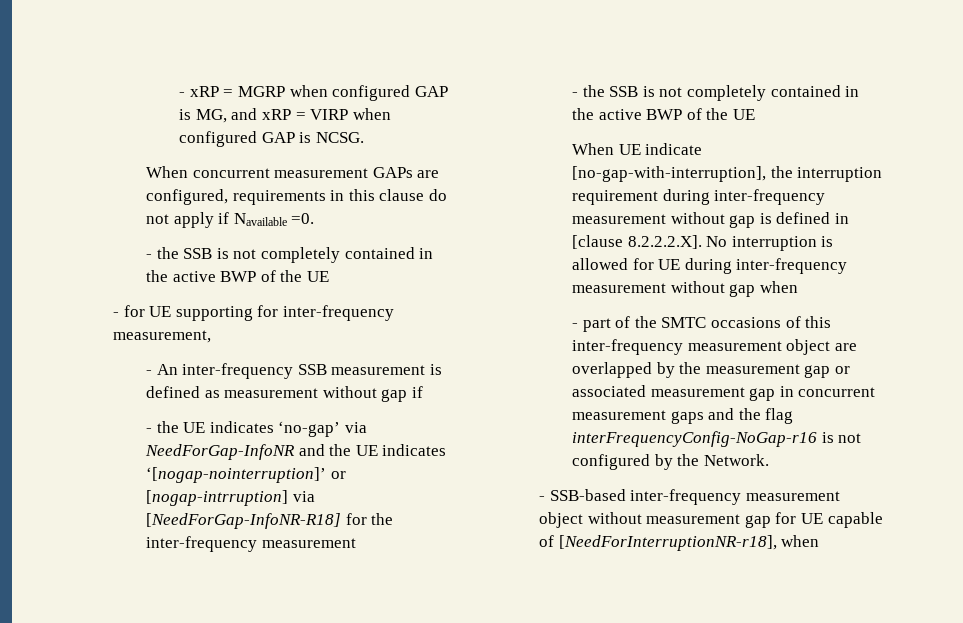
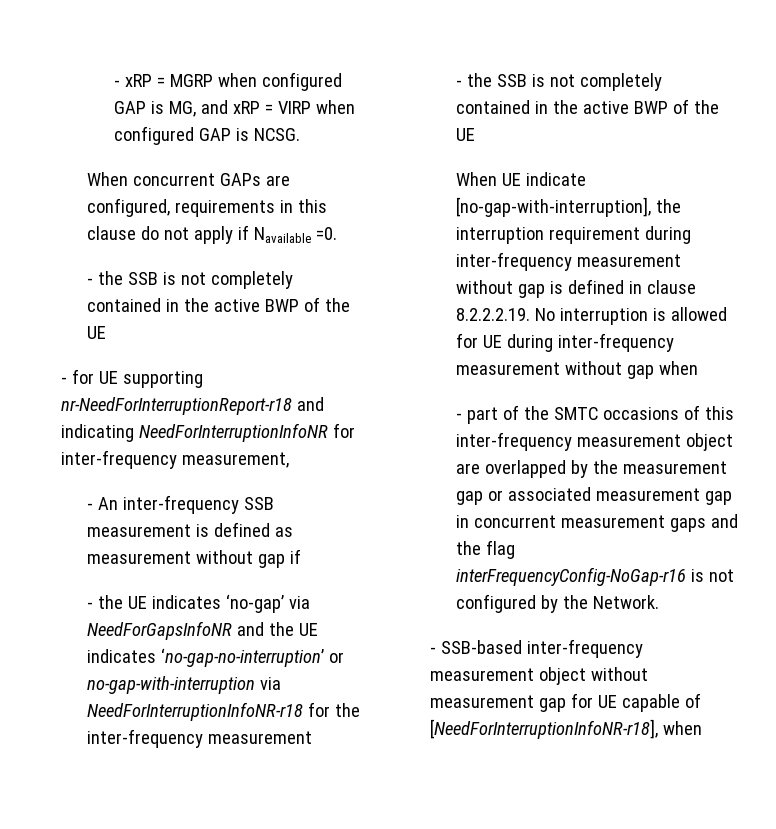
- When concurrent measurement GAPs are configured, requirements in this clause do not apply if Navailable =0.
+ When concurrent GAPs are configured, requirements in this clause do not apply if Navailable =0.
- - for UE supporting for inter-frequency measurement,
+ - for UE supporting nr-NeedForInterruptionReport-r18 and indicating NeedForInterruptionInfoNR for inter-frequency measurement,
- - the UE indicates ‘no-gap’ via NeedForGap-InfoNR and the UE indicates ‘[nogap-nointerruption]’ or [nogap-intrruption] via [NeedForGap-InfoNR-R18] for the inter-frequency measurement
+ - the UE indicates ‘no-gap’ via NeedForGapsInfoNR and the UE indicates ‘no-gap-no-interruption’ or no-gap-with-interruption via NeedForInterruptionInfoNR-r18 for the inter-frequency measurement
- When UE indicate [no-gap-with-interruption], the interruption requirement during inter-frequency measurement without gap is defined in [clause 8.2.2.2.X]. No interruption is allowed for UE during inter-frequency measurement without gap when
+ When UE indicate [no-gap-with-interruption], the interruption requirement during inter-frequency measurement without gap is defined in clause 8.2.2.2.19. No interruption is allowed for UE during inter-frequency measurement without gap when
- - SSB-based inter-frequency measurement object without measurement gap for UE capable of [NeedForInterruptionNR-r18], when
+ - SSB-based inter-frequency measurement object without measurement gap for UE capable of [NeedForInterruptionInfoNR-r18], when

